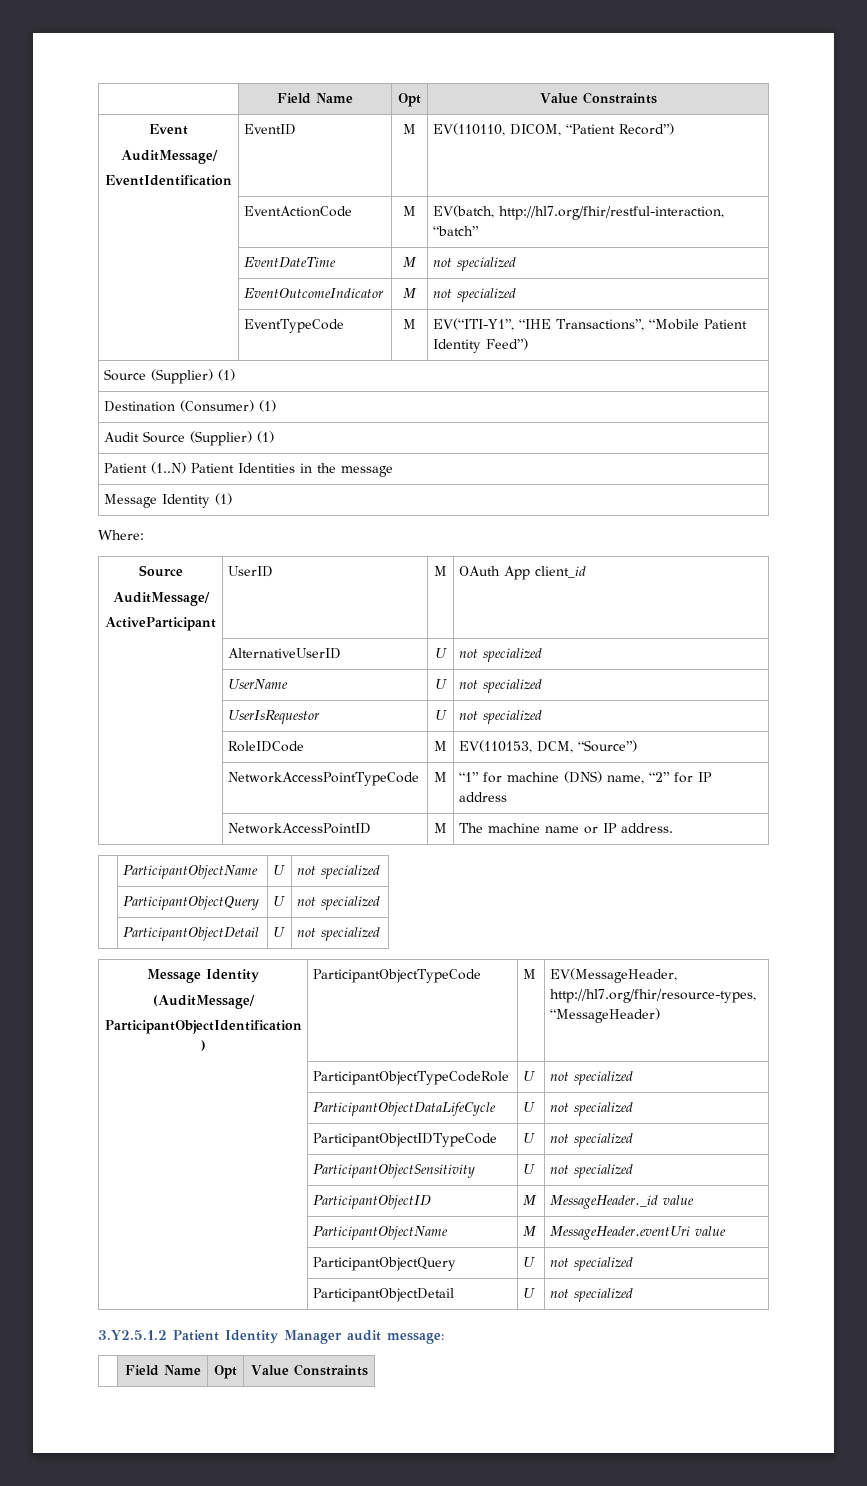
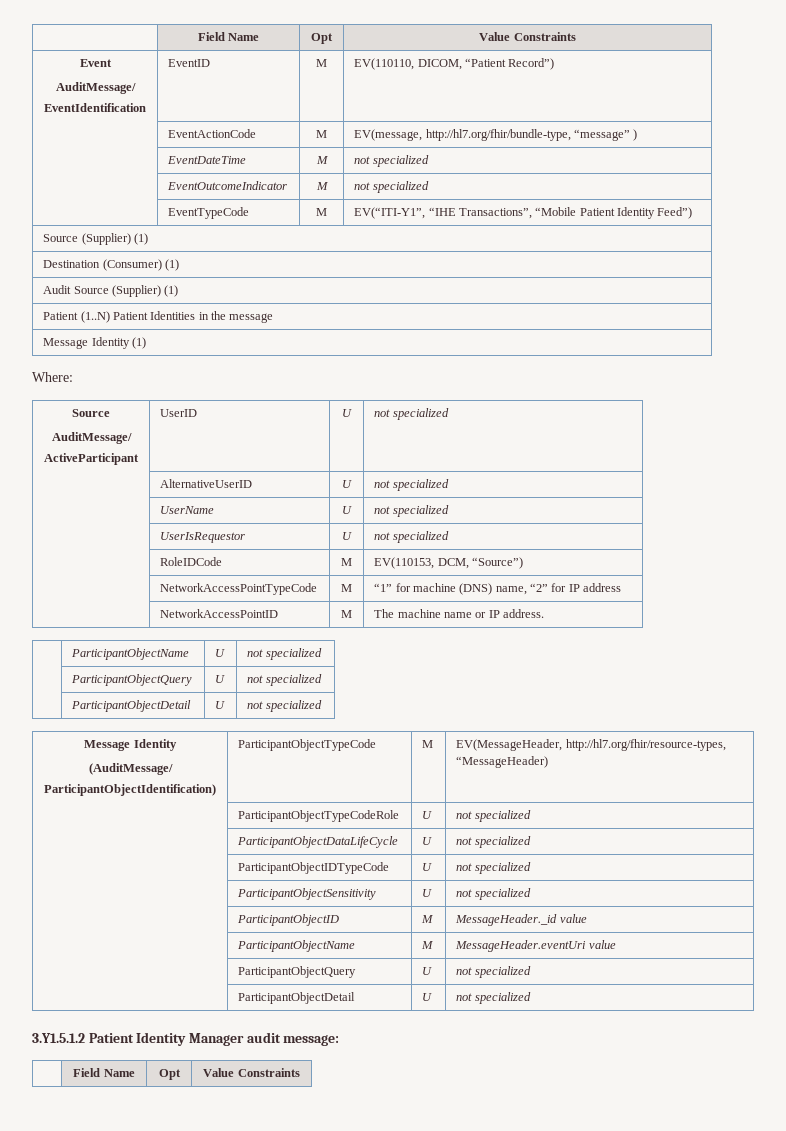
- | EventActionCode | M | EV(batch, http://hl7.org/fhir/restful-interaction, “batch”
+ | EventActionCode | M | EV(message, http://hl7.org/fhir/bundle-type, “message” )
  Where:
  Source
  AuditMessage/
- ActiveParticipant | UserID | M | OAuth App client_id
+ ActiveParticipant | UserID | U | not specialized
- 3.Y2.5.1.2 Patient Identity Manager audit message:
+ 3.Y1.5.1.2 Patient Identity Manager audit message:

